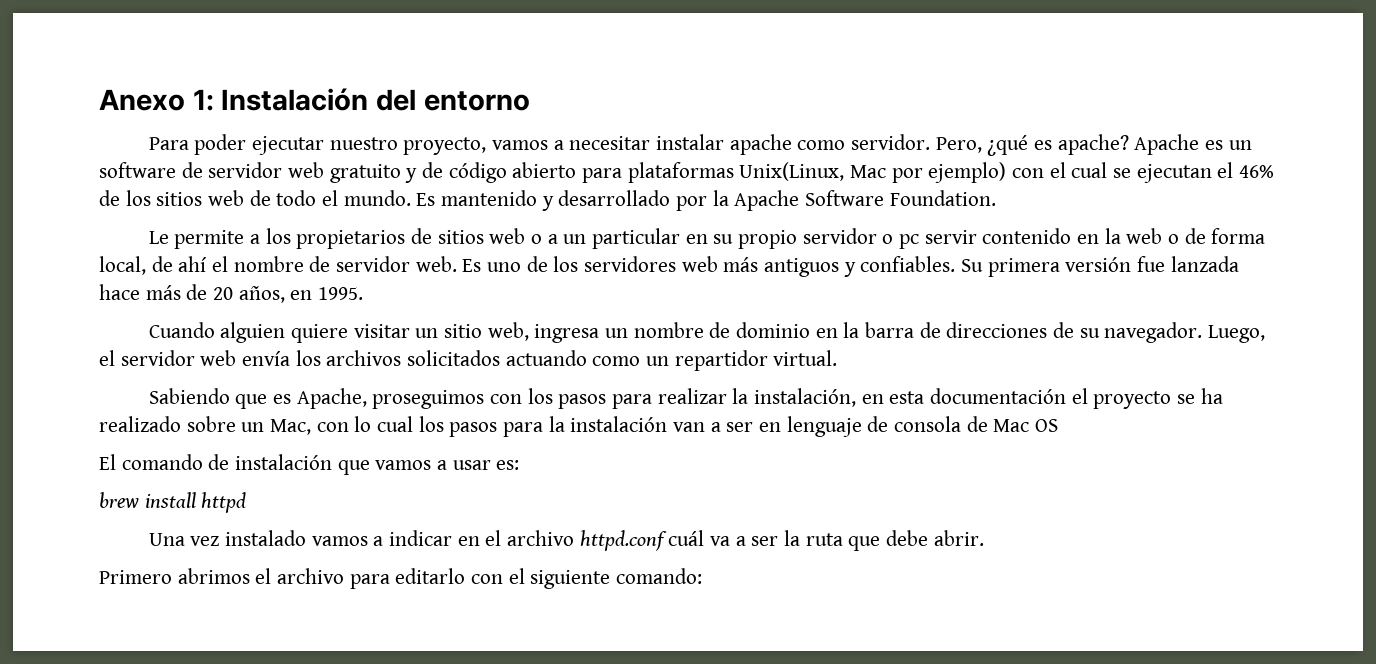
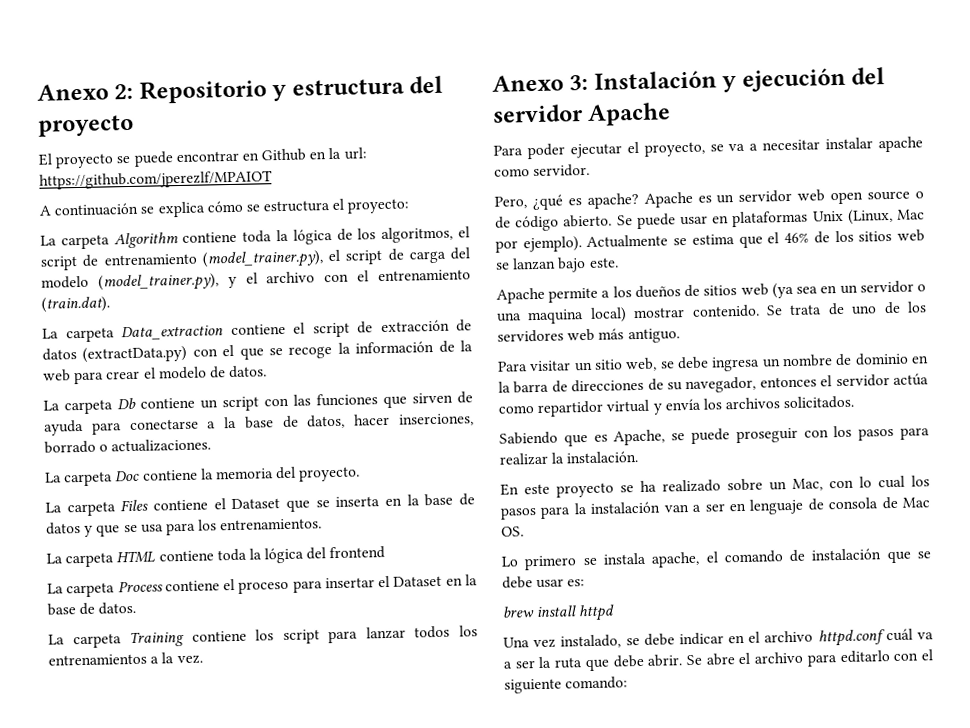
- Anexo 1: Instalación del entorno
+ Anexo 2: Repositorio y estructura del proyecto
+ El proyecto se puede encontrar en Github en la url: https://github.com/jperezlf/MPAIOT
+ A continuación se explica cómo se estructura el proyecto:
+ La carpeta Algorithm contiene toda la lógica de los algoritmos, el script de entrenamiento (model_trainer.py), el script de carga del modelo (model_trainer.py), y el archivo con el entrenamiento (train.dat).
+ La carpeta Data_extraction contiene el script de extracción de datos (extractData.py) con el que se recoge la información de la web para crear el modelo de datos.
+ La carpeta Db contiene un script con las funciones que sirven de ayuda para conectarse a la base de datos, hacer inserciones, borrado o actualizaciones.
+ La carpeta Doc contiene la memoria del proyecto.
+ La carpeta Files contiene el Dataset que se inserta en la base de datos y que se usa para los entrenamientos.
+ La carpeta HTML contiene toda la lógica del frontend
+ La carpeta Process contiene el proceso para insertar el Dataset en la base de datos.
+ La carpeta Training contiene los script para lanzar todos los entrenamientos a la vez.
+ Anexo 3: Instalación y ejecución del servidor Apache
- Para poder ejecutar nuestro proyecto, vamos a necesitar instalar apache como servidor. Pero, ¿qué es apache?
+ Para poder ejecutar el proyecto, se va a necesitar instalar apache como servidor.
+ Pero, ¿qué es apache?
- Apache es un software de servidor web gratuito y de código abierto para plataformas Unix(Linux, Mac por ejemplo) con el cual se ejecutan el 46% de los sitios web de todo el mundo. Es mantenido y desarrollado por la Apache Software Foundation.
- Le permite a los propietarios de sitios web o a un particular en su propio servidor o pc servir contenido en la web o de forma local, de ahí el nombre de servidor web. Es uno de los servidores web más antiguos y confiables. Su primera versión fue lanzada hace más de 20 años, en 1995.
- Cuando alguien quiere visitar un sitio web, ingresa un nombre de dominio en la barra de direcciones de su navegador. Luego, el servidor web envía los archivos solicitados actuando como un repartidor virtual.
+ Apache es un servidor web open source o de código abierto. Se puede usar en plataformas Unix (Linux, Mac por ejemplo). Actualmente se estima que el 46% de los sitios web se lanzan bajo este.
+ Apache permite a los dueños de sitios web (ya sea en un servidor o una maquina local) mostrar contenido. Se trata de uno de los servidores web más antiguo.
+ Para visitar un sitio web, se debe ingresa un nombre de dominio en la barra de direcciones de su navegador, entonces el servidor actúa como repartidor virtual y envía los archivos solicitados.
- Sabiendo que es Apache, proseguimos con los pasos para realizar la instalación, en esta documentación el proyecto se ha realizado sobre un Mac, con lo cual los pasos para la instalación van a ser en lenguaje de consola de Mac OS
- El comando de instalación que vamos a usar es:
+ Sabiendo que es Apache, se puede proseguir con los pasos para realizar la instalación.
+ En este proyecto se ha realizado sobre un Mac, con lo cual los pasos para la instalación van a ser en lenguaje de consola de Mac OS.
+ Lo primero se instala apache, el comando de instalación que se debe usar es:
- Una vez instalado vamos a indicar en el archivo httpd.conf cuál va a ser la ruta que debe abrir.
- Primero abrimos el archivo para editarlo con el siguiente comando:
+ Una vez instalado, se debe indicar en el archivo httpd.conf cuál va a ser la ruta que debe abrir. Se abre el archivo para editarlo con el siguiente comando:

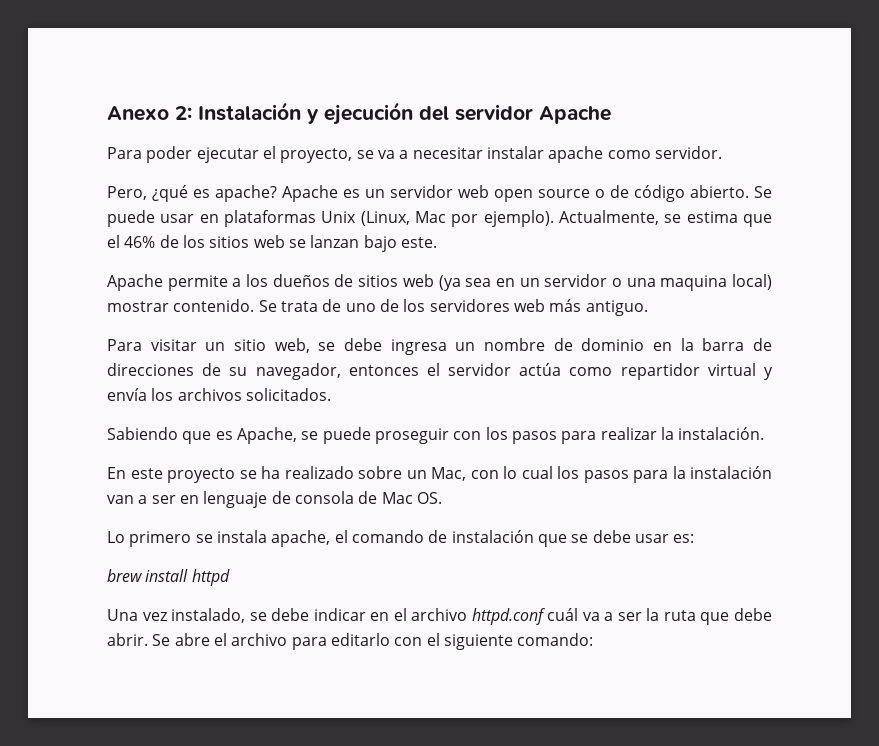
- Anexo 2: Repositorio y estructura del proyecto
- El proyecto se puede encontrar en Github en la url: https://github.com/jperezlf/MPAIOT
- A continuación se explica cómo se estructura el proyecto:
- La carpeta Algorithm contiene toda la lógica de los algoritmos, el script de entrenamiento (model_trainer.py), el script de carga del modelo (model_trainer.py), y el archivo con el entrenamiento (train.dat).
- La carpeta Data_extraction contiene el script de extracción de datos (extractData.py) con el que se recoge la información de la web para crear el modelo de datos.
- La carpeta Db contiene un script con las funciones que sirven de ayuda para conectarse a la base de datos, hacer inserciones, borrado o actualizaciones.
- La carpeta Doc contiene la memoria del proyecto.
- La carpeta Files contiene el Dataset que se inserta en la base de datos y que se usa para los entrenamientos.
- La carpeta HTML contiene toda la lógica del frontend
- La carpeta Process contiene el proceso para insertar el Dataset en la base de datos.
- La carpeta Training contiene los script para lanzar todos los entrenamientos a la vez.
- Anexo 3: Instalación y ejecución del servidor Apache
+ Anexo 2: Instalación y ejecución del servidor Apache
- Actualmente se estima que el 46% de los sitios web se lanzan bajo este.
+ Actualmente, se estima que el 46% de los sitios web se lanzan bajo este.

